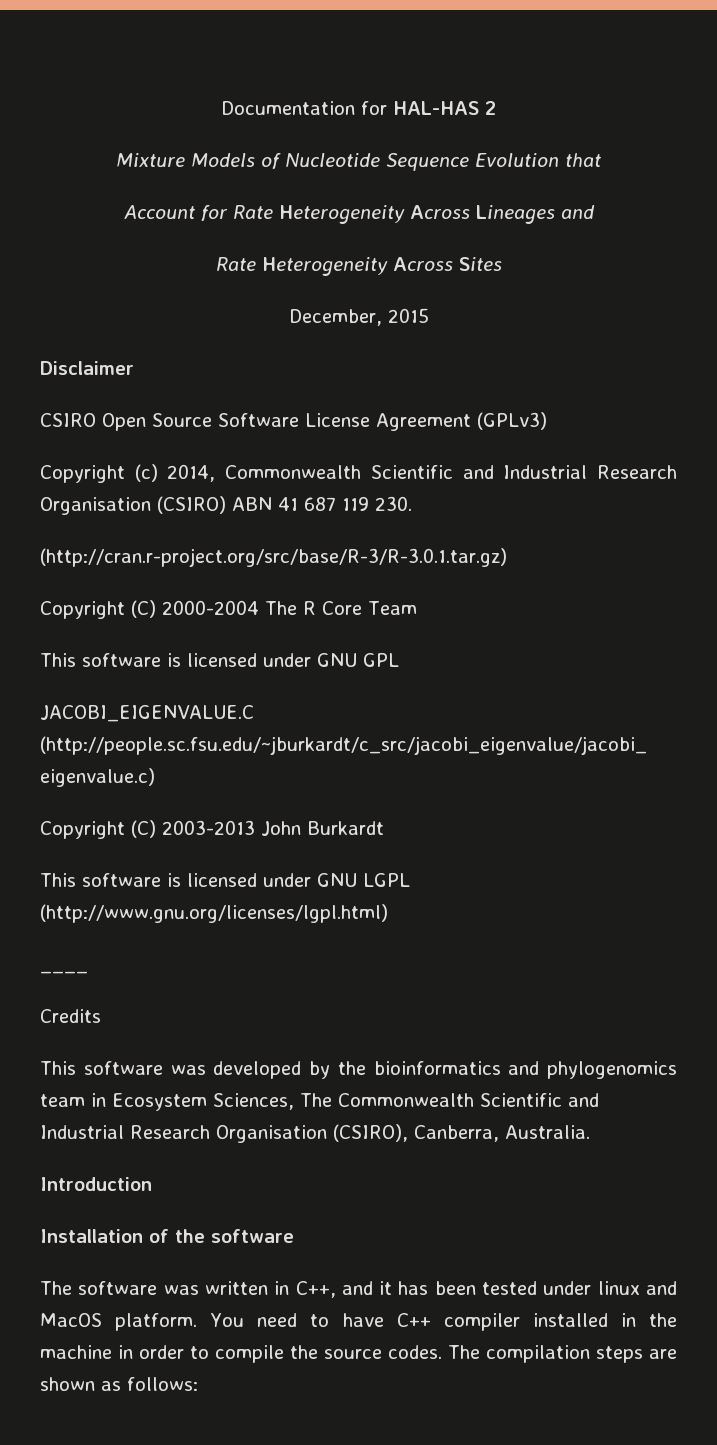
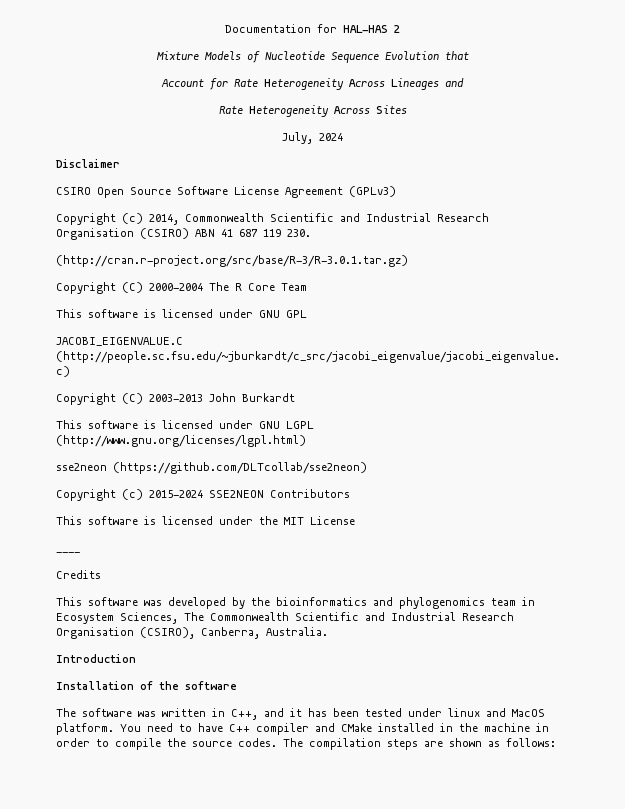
- December, 2015
+ July, 2024
+ sse2neon (https://github.com/DLTcollab/sse2neon)
+ Copyright (c) 2015-2024 SSE2NEON Contributors
+ This software is licensed under the MIT License
- You need to have C++ compiler installed in the machine in order to compile the source codes.
+ You need to have C++ compiler and CMake installed in the machine in order to compile the source codes.

